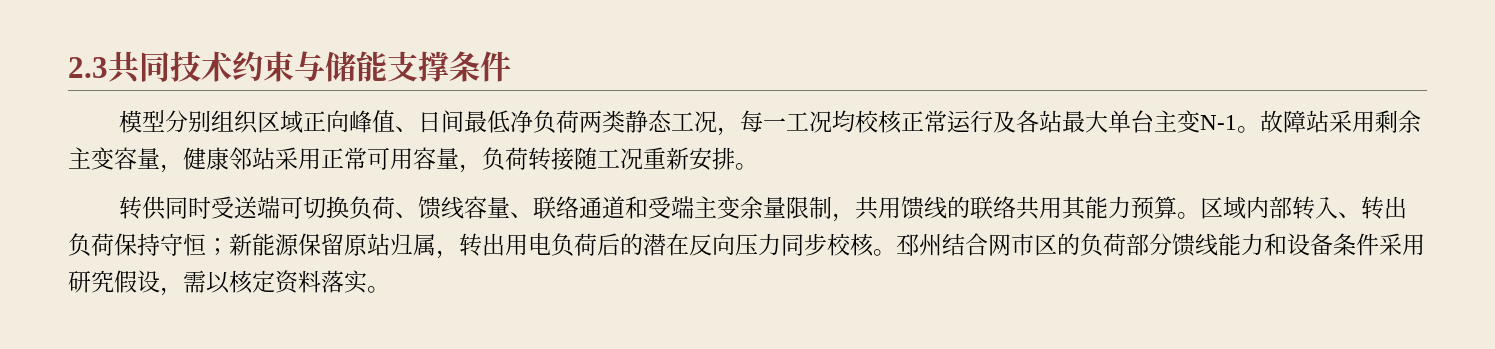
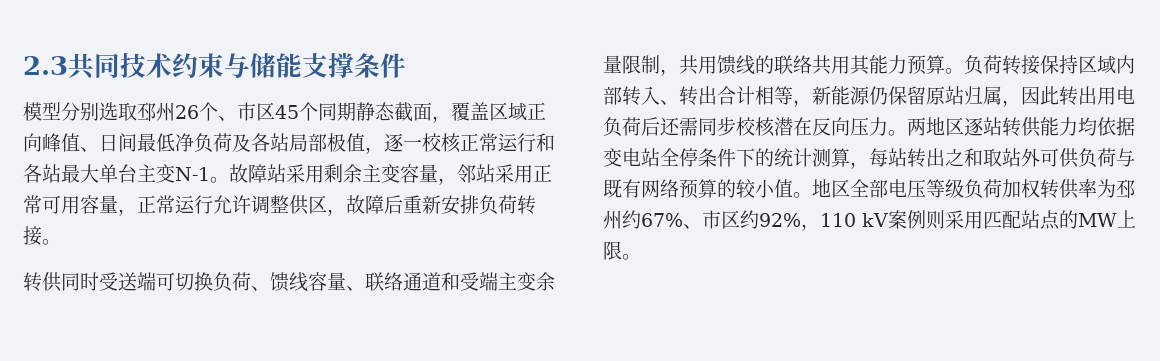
- 模型分别组织区域正向峰值、日间最低净负荷两类静态工况，每一工况均校核正常运行及各站最大单台主变N-1。
+ 模型分别选取邳州26个、市区45个同期静态截面，覆盖区域正向峰值、日间最低净负荷及各站局部极值，逐一校核正常运行和各站最大单台主变N-1。
- 故障站采用剩余主变容量，健康邻站采用正常可用容量，负荷转接随工况重新安排。
+ 故障站采用剩余主变容量，邻站采用正常可用容量，正常运行允许调整供区，故障后重新安排负荷转接。
- 区域内部转入、转出负荷保持守恒；新能源保留原站归属，转出用电负荷后的潜在反向压力同步校核。邳州结合网市区的负荷部分馈线能力和设备条件采用研究假设，需以核定资料落实。
+ 负荷转接保持区域内部转入、转出合计相等，新能源仍保留原站归属，因此转出用电负荷后还需同步校核潜在反向压力。两地区逐站转供能力均依据变电站全停条件下的统计测算，每站转出之和取站外可供负荷与既有网络预算的较小值。地区全部电压等级负荷加权转供率为邳州约67%、市区约92%，110 kV案例则采用匹配站点的MW上限。

